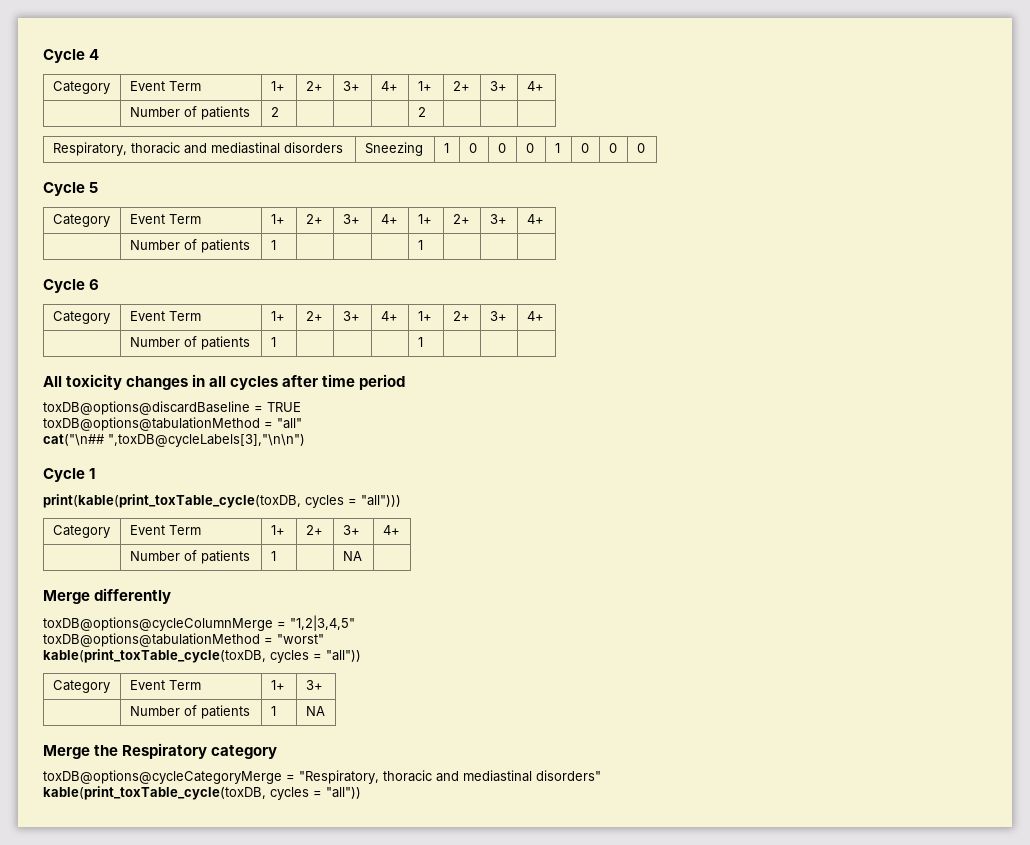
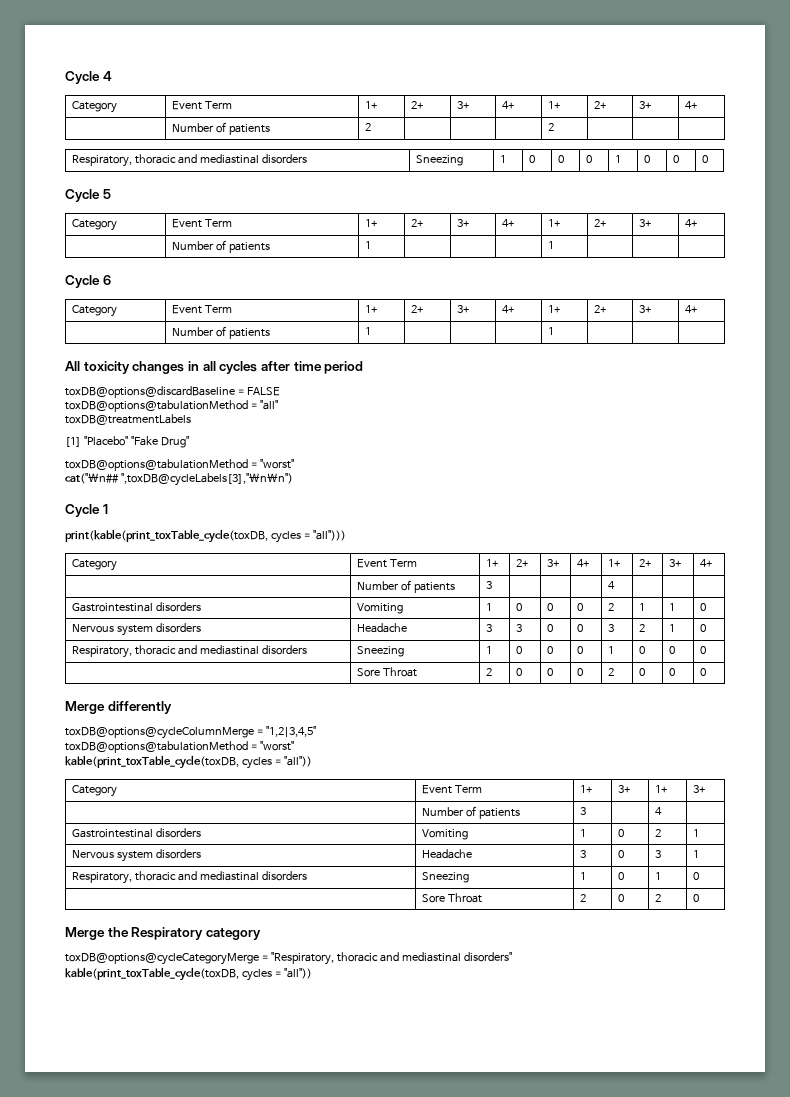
- toxDB@options@discardBaseline = TRUE
+ toxDB@options@discardBaseline = FALSE
+ toxDB@treatmentLabels
+ [1] "Placebo" "Fake Drug"
+ toxDB@options@tabulationMethod = "worst"
  print(kable(print_toxTable_cycle(toxDB, cycles = "all")))
- Category | Event Term | 1+ | 2+ | 3+ | 4+
- | Number of patients | 1 | | NA |
+ Category | Event Term | 1+ | 2+ | 3+ | 4+ | 1+ | 2+ | 3+ | 4+
+ | Number of patients | 3 | | | | 4 | | |
+ Gastrointestinal disorders | Vomiting | 1 | 0 | 0 | 0 | 2 | 1 | 1 | 0
+ Nervous system disorders | Headache | 3 | 3 | 0 | 0 | 3 | 2 | 1 | 0
+ Respiratory, thoracic and mediastinal disorders | Sneezing | 1 | 0 | 0 | 0 | 1 | 0 | 0 | 0
+ | Sore Throat | 2 | 0 | 0 | 0 | 2 | 0 | 0 | 0
- Category | Event Term | 1+ | 3+
- | Number of patients | 1 | NA
+ Category | Event Term | 1+ | 3+ | 1+ | 3+
+ | Number of patients | 3 | | 4 |
+ Gastrointestinal disorders | Vomiting | 1 | 0 | 2 | 1
+ Nervous system disorders | Headache | 3 | 0 | 3 | 1
+ Respiratory, thoracic and mediastinal disorders | Sneezing | 1 | 0 | 1 | 0
+ | Sore Throat | 2 | 0 | 2 | 0

